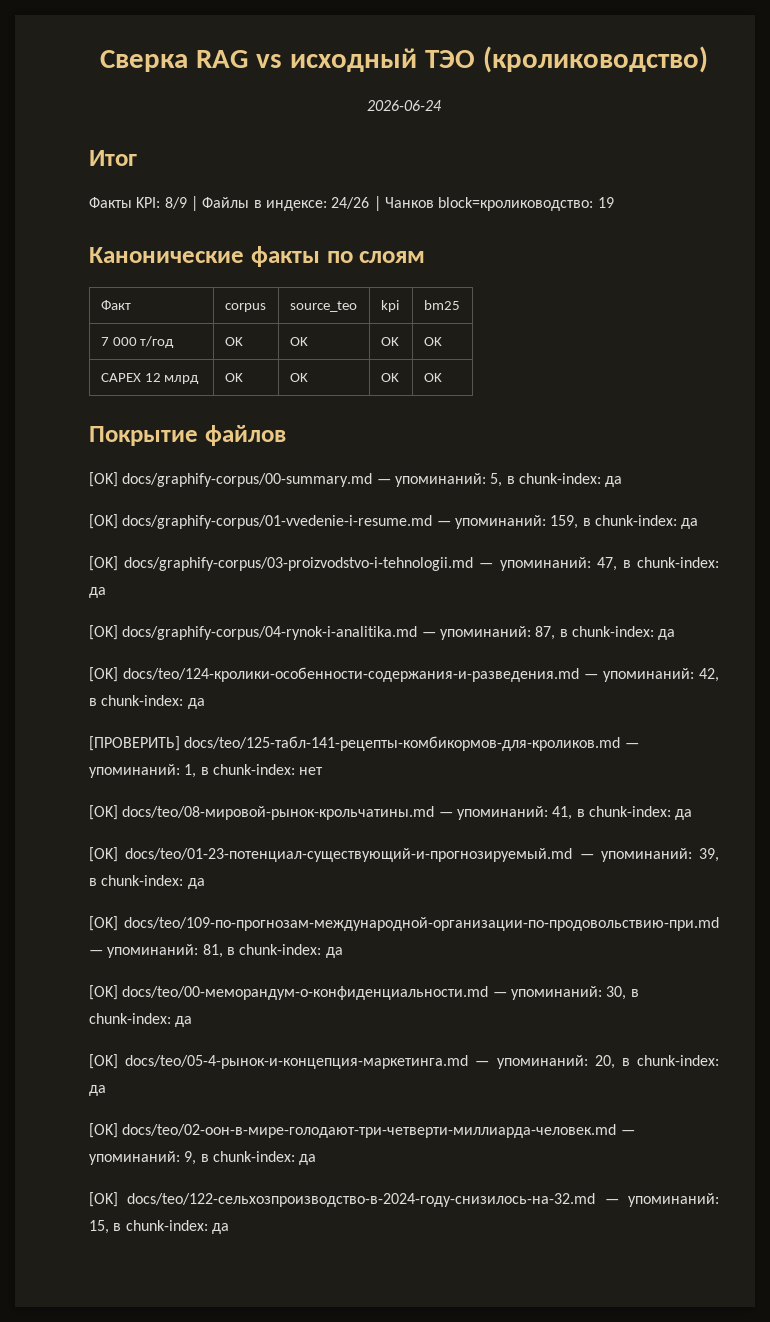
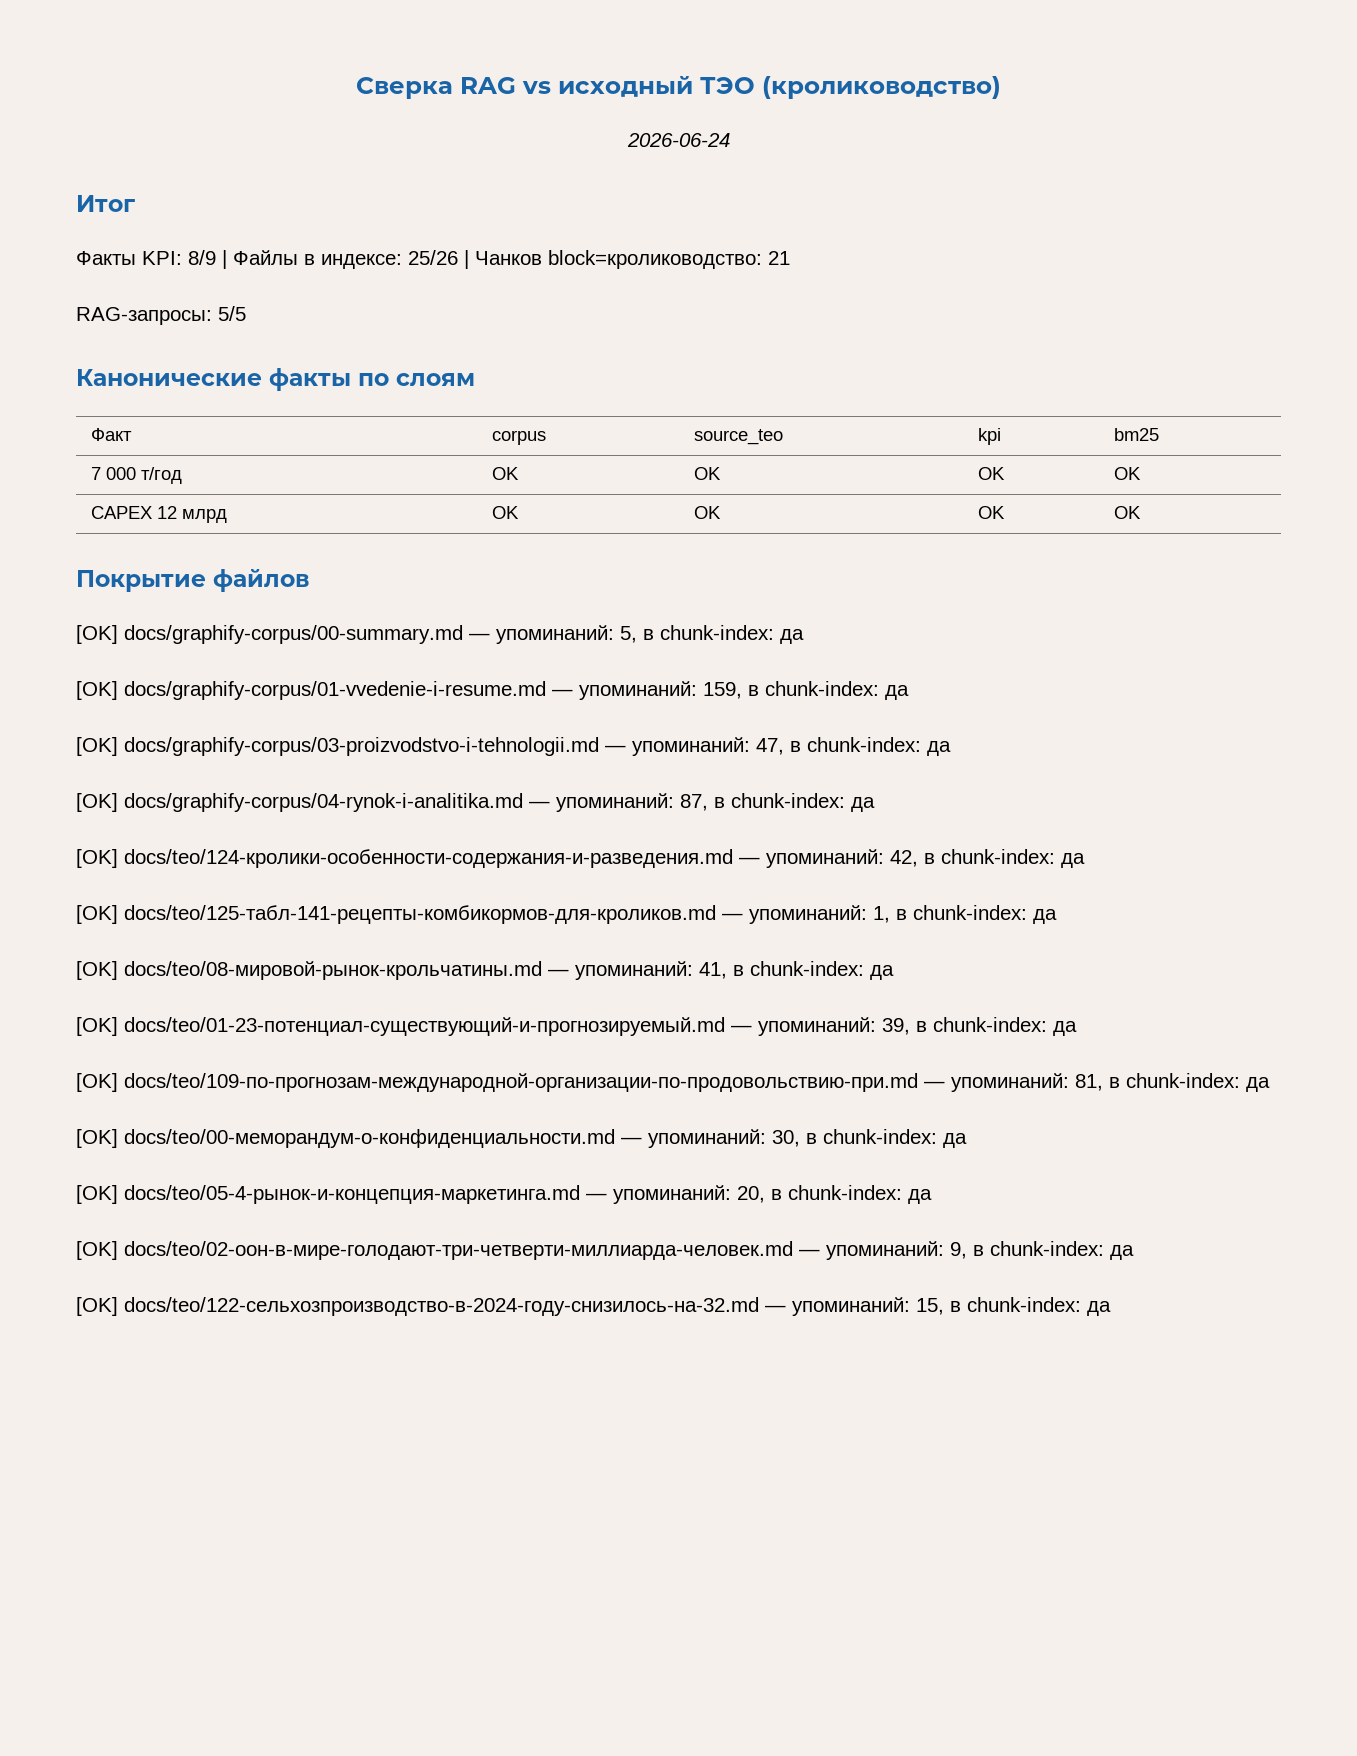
- Факты KPI: 8/9 | Файлы в индексе: 24/26 | Чанков block=кролиководство: 19
+ Факты KPI: 8/9 | Файлы в индексе: 25/26 | Чанков block=кролиководство: 21
+ RAG-запросы: 5/5
- [ПРОВЕРИТЬ] docs/teo/125-табл-141-рецепты-комбикормов-для-кроликов.md — упоминаний: 1, в chunk-index: нет
+ [OK] docs/teo/125-табл-141-рецепты-комбикормов-для-кроликов.md — упоминаний: 1, в chunk-index: да

